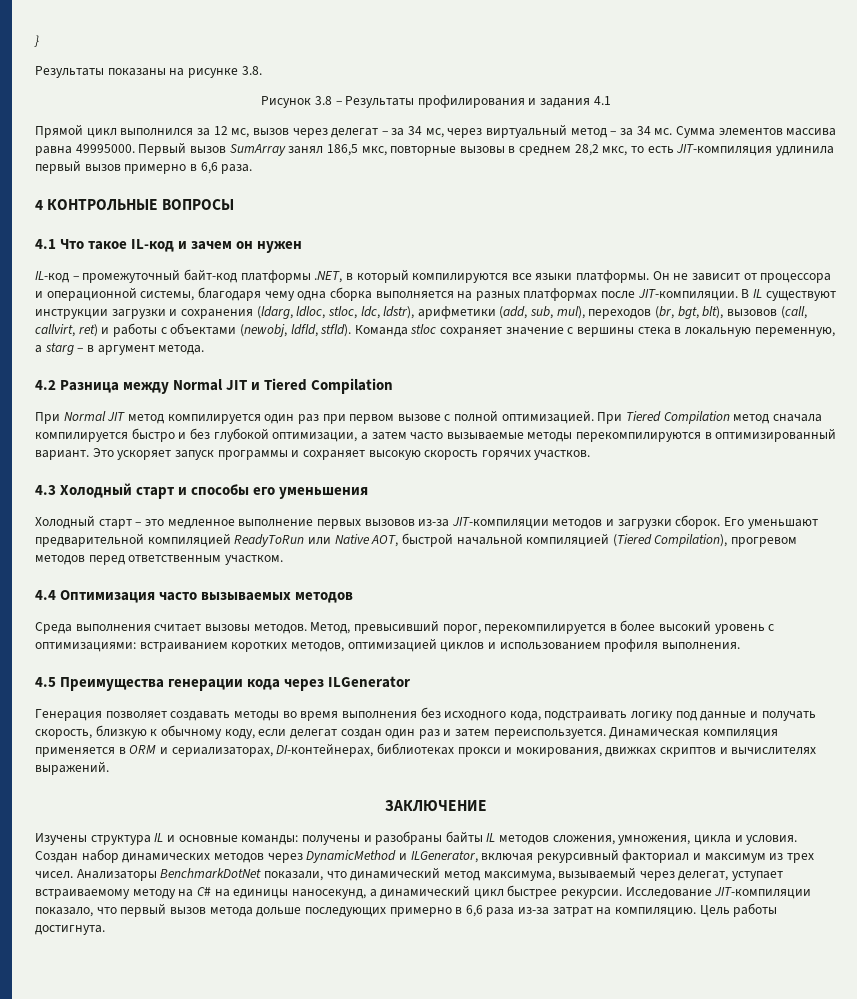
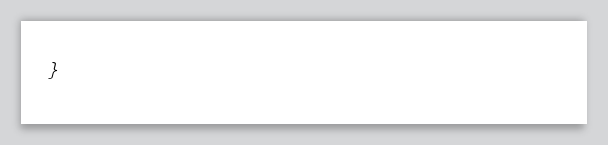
- Результаты показаны на рисунке 3.8.
- Рисунок 3.8 – Результаты профилирования и задания 4.1
- Прямой цикл выполнился за 12 мс, вызов через делегат – за 34 мс, через виртуальный метод – за 34 мс. Сумма элементов массива равна 49995000. Первый вызов SumArray занял 186,5 мкс, повторные вызовы в среднем 28,2 мкс, то есть JIT-компиляция удлинила первый вызов примерно в 6,6 раза.
- 4 КОНТРОЛЬНЫЕ ВОПРОСЫ
- 4.1 Что такое IL-код и зачем он нужен
- IL-код – промежуточный байт-код платформы .NET, в который компилируются все языки платформы. Он не зависит от процессора и операционной системы, благодаря чему одна сборка выполняется на разных платформах после JIT-компиляции. В IL существуют инструкции загрузки и сохранения (ldarg, ldloc, stloc, ldc, ldstr), арифметики (add, sub, mul), переходов (br, bgt, blt), вызовов (call, callvirt, ret) и работы с объектами (newobj, ldfld, stfld). Команда stloc сохраняет значение с вершины стека в локальную переменную, а starg – в аргумент метода.
- 4.2 Разница между Normal JIT и Tiered Compilation
- При Normal JIT метод компилируется один раз при первом вызове с полной оптимизацией. При Tiered Compilation метод сначала компилируется быстро и без глубокой оптимизации, а затем часто вызываемые методы перекомпилируются в оптимизированный вариант. Это ускоряет запуск программы и сохраняет высокую скорость горячих участков.
- 4.3 Холодный старт и способы его уменьшения
- Холодный старт – это медленное выполнение первых вызовов из-за JIT-компиляции методов и загрузки сборок. Его уменьшают предварительной компиляцией ReadyToRun или Native AOT, быстрой начальной компиляцией (Tiered Compilation), прогревом методов перед ответственным участком.
- 4.4 Оптимизация часто вызываемых методов
- Среда выполнения считает вызовы методов. Метод, превысивший порог, перекомпилируется в более высокий уровень с оптимизациями: встраиванием коротких методов, оптимизацией циклов и использованием профиля выполнения.
- 4.5 Преимущества генерации кода через ILGenerator
- Генерация позволяет создавать методы во время выполнения без исходного кода, подстраивать логику под данные и получать скорость, близкую к обычному коду, если делегат создан один раз и затем переиспользуется. Динамическая компиляция применяется в ORM и сериализаторах, DI-контейнерах, библиотеках прокси и мокирования, движках скриптов и вычислителях выражений.
- ЗАКЛЮЧЕНИЕ
- Изучены структура IL и основные команды: получены и разобраны байты IL методов сложения, умножения, цикла и условия. Создан набор динамических методов через DynamicMethod и ILGenerator, включая рекурсивный факториал и максимум из трех чисел. Анализаторы BenchmarkDotNet показали, что динамический метод максимума, вызываемый через делегат, уступает встраиваемому методу на C# на единицы наносекунд, а динамический цикл быстрее рекурсии. Исследование JIT-компиляции показало, что первый вызов метода дольше последующих примерно в 6,6 раза из-за затрат на компиляцию. Цель работы достигнута.

